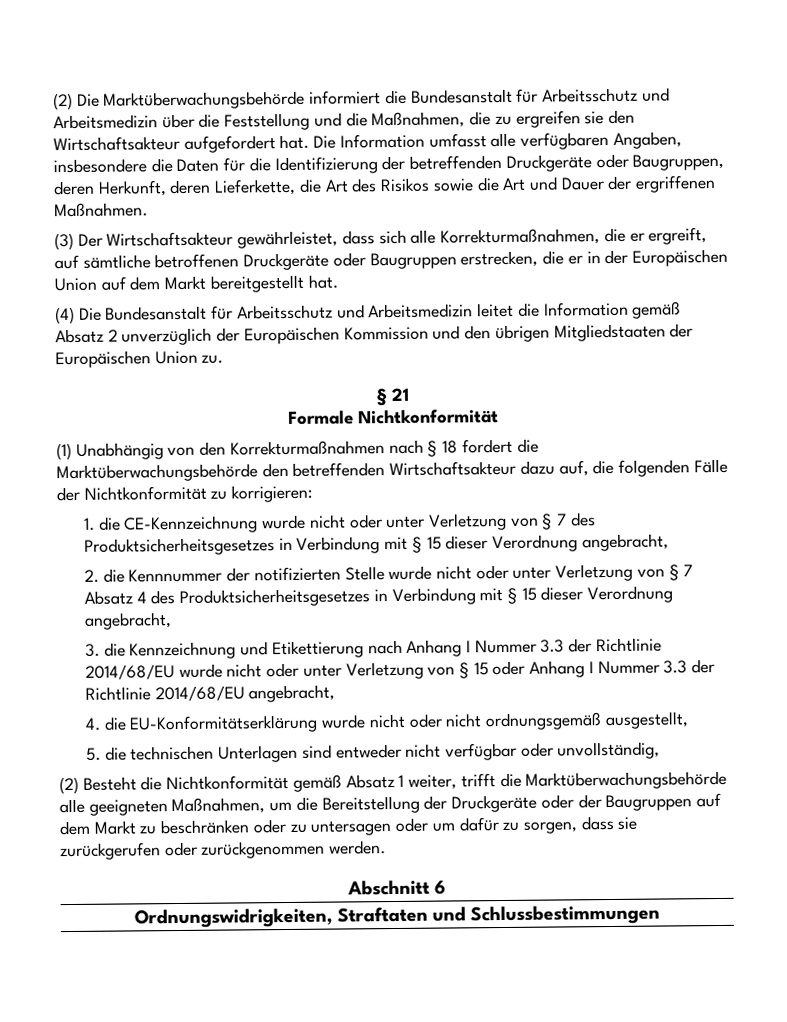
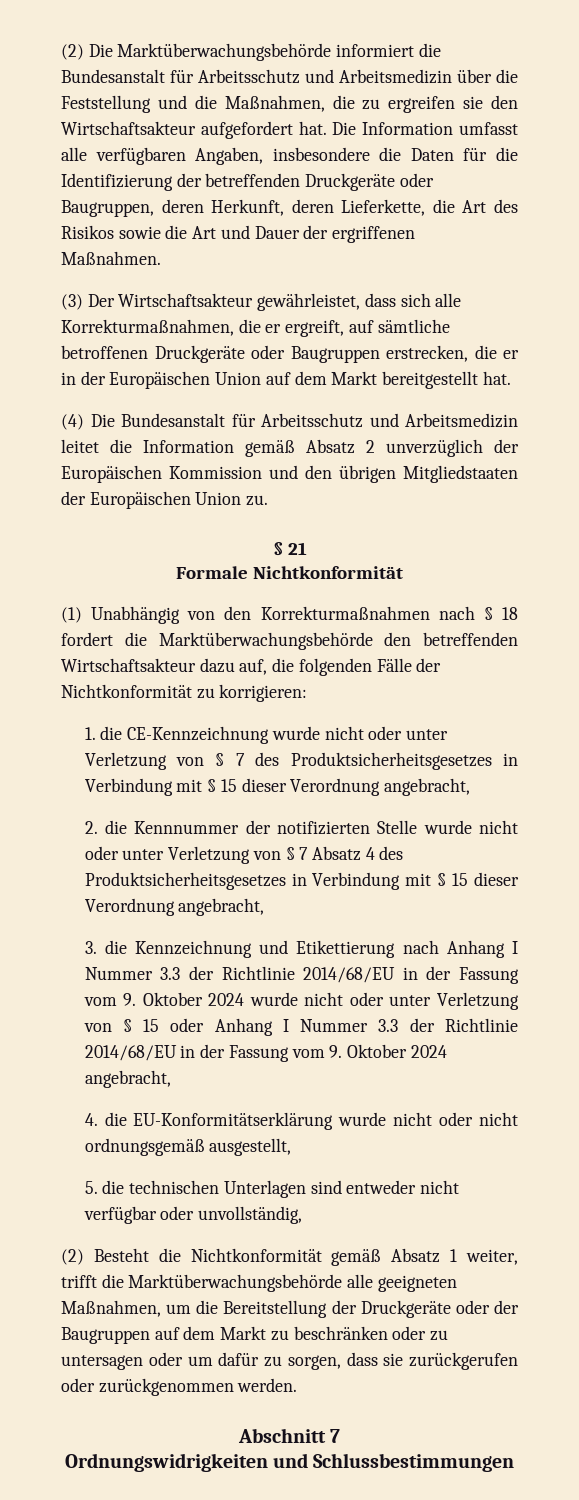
- 3. die Kennzeichnung und Etikettierung nach Anhang I Nummer 3.3 der Richtlinie 2014/68/EU wurde nicht oder unter Verletzung von § 15 oder Anhang I Nummer 3.3 der Richtlinie 2014/68/EU angebracht,
+ 3. die Kennzeichnung und Etikettierung nach Anhang I Nummer 3.3 der Richtlinie 2014/68/EU in der Fassung vom 9. Oktober 2024 wurde nicht oder unter Verletzung von § 15 oder Anhang I Nummer 3.3 der Richtlinie 2014/68/EU in der Fassung vom 9. Oktober 2024 angebracht,
- Abschnitt 6
- Ordnungswidrigkeiten, Straftaten und Schlussbestimmungen
+ Abschnitt 7
+ Ordnungswidrigkeiten und Schlussbestimmungen

